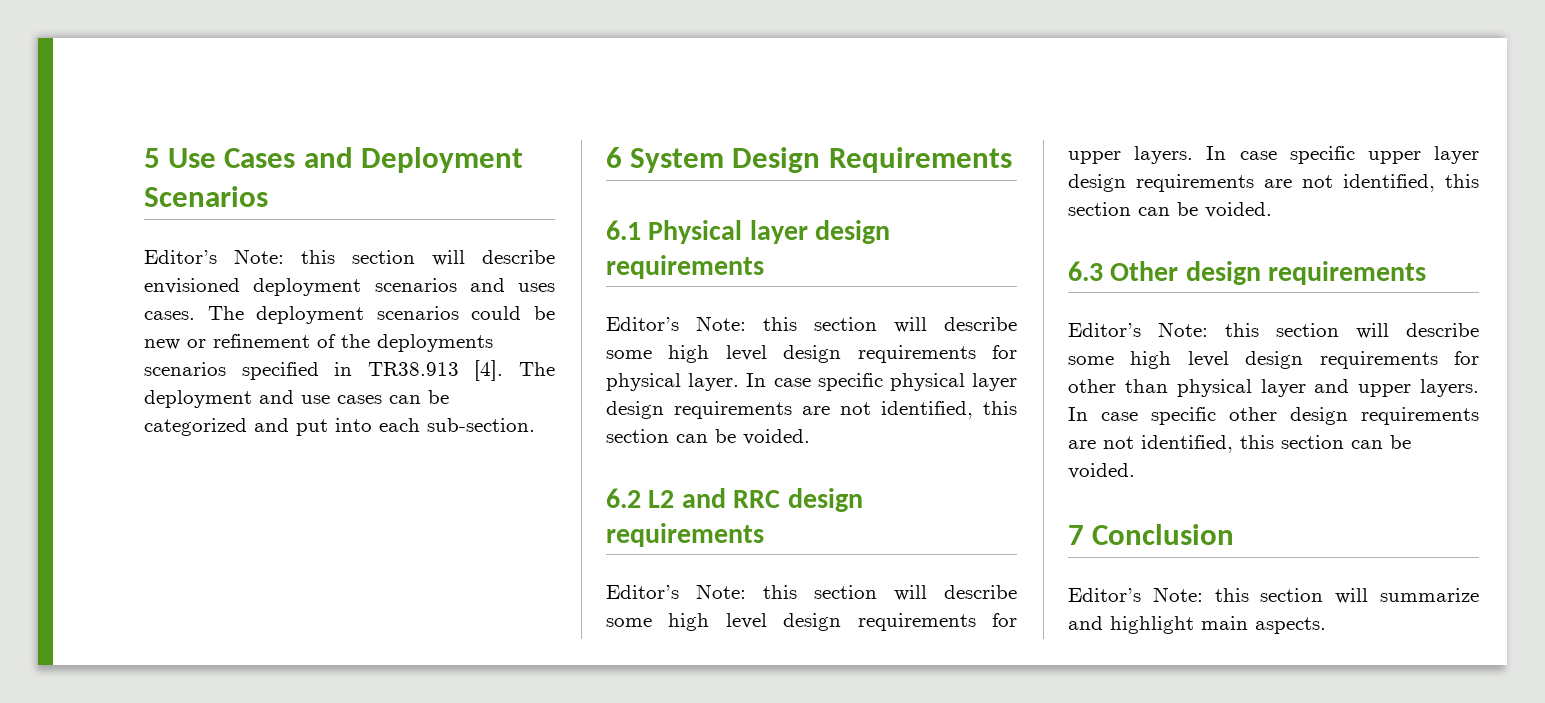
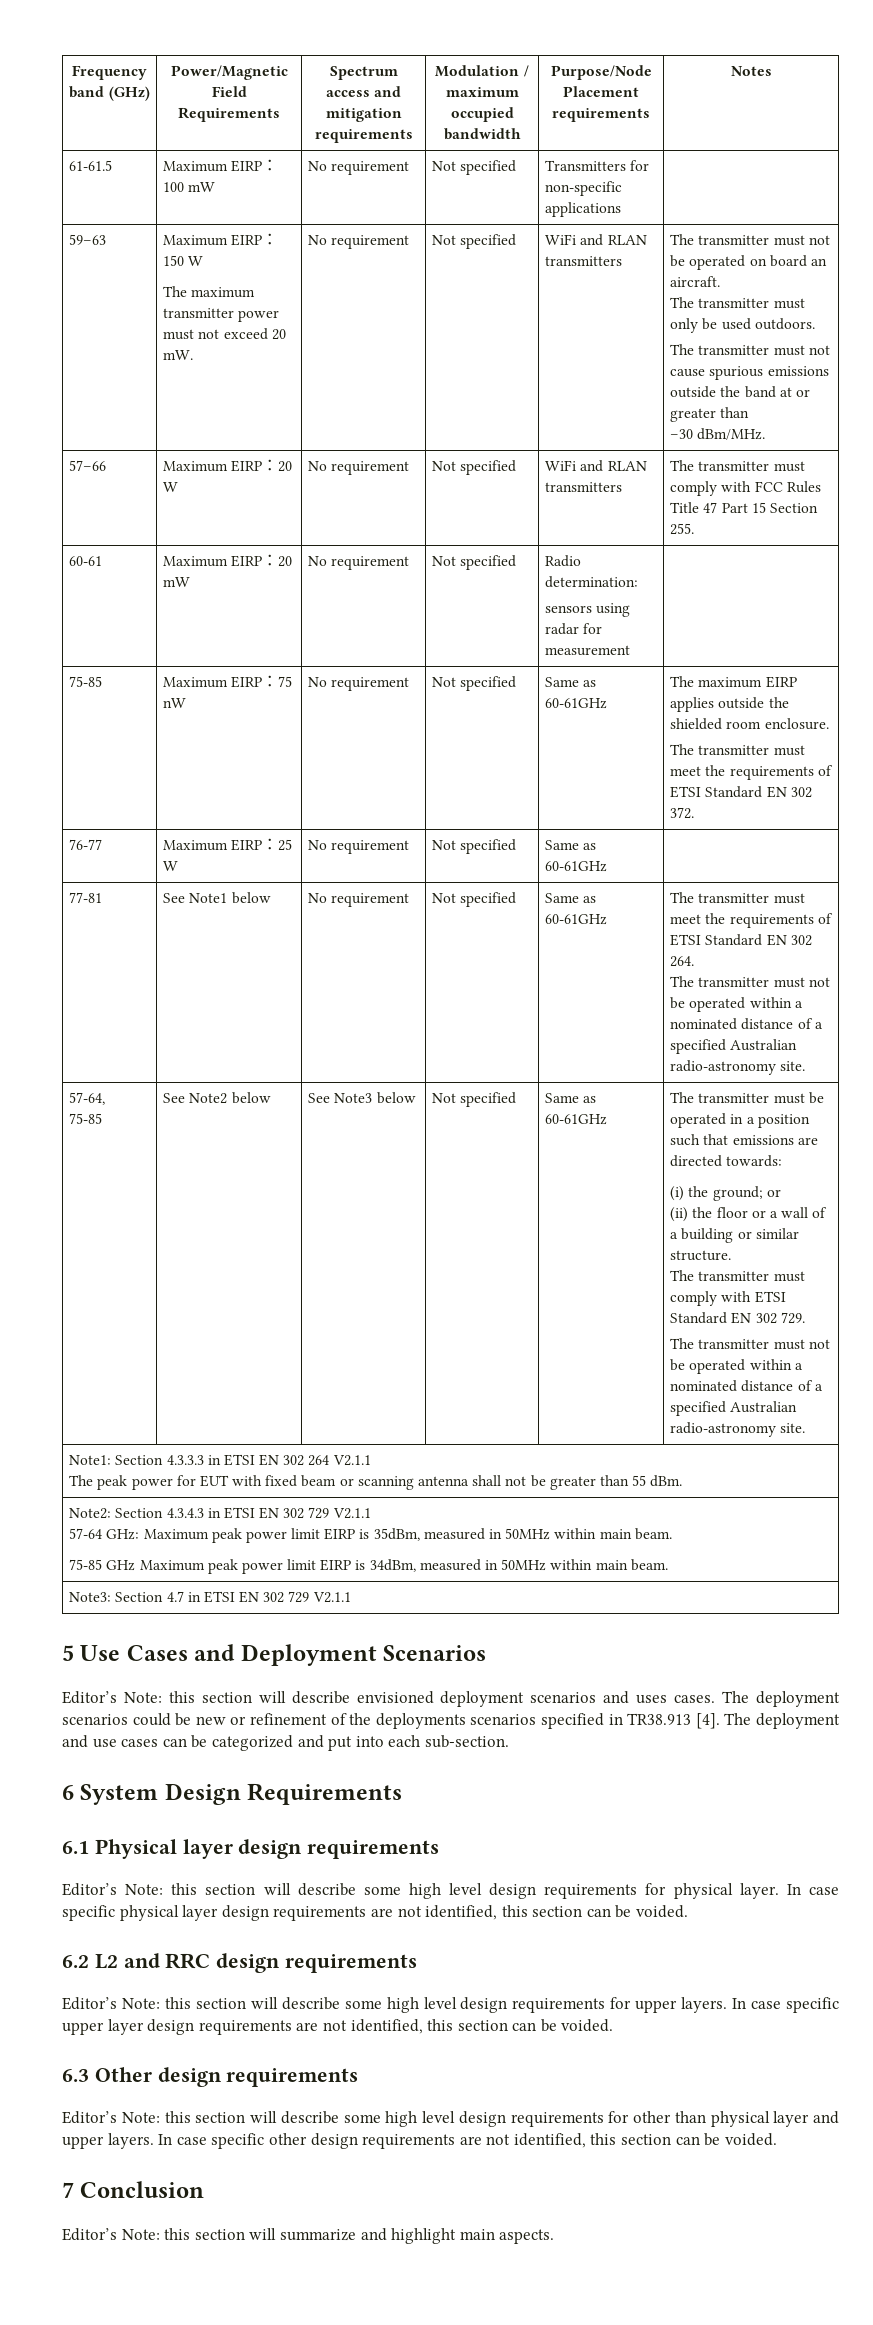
+ Frequency band (GHz) | Power/Magnetic Field Requirements | Spectrum access and mitigation requirements | Modulation / maximum occupied bandwidth | Purpose/Node Placement requirements | Notes
+ 61-61.5 | Maximum EIRP：100 mW | No requirement | Not specified | Transmitters for non-specific applications |
+ 59–63 | Maximum EIRP：150 W
+ The maximum transmitter power must not exceed 20 mW. | No requirement | Not specified | WiFi and RLAN transmitters | The transmitter must not be operated on board an aircraft.
+ The transmitter must only be used outdoors.
+ The transmitter must not cause spurious emissions outside the band at or greater than
+ –30 dBm/MHz.
+ 57–66 | Maximum EIRP：20 W | No requirement | Not specified | WiFi and RLAN transmitters | The transmitter must comply with FCC Rules Title 47 Part 15 Section 255.
+ 60-61 | Maximum EIRP：20 mW | No requirement | Not specified | Radio determination:
+ sensors using radar for measurement |
+ 75-85 | Maximum EIRP：75 nW | No requirement | Not specified | Same as 60-61GHz | The maximum EIRP applies outside the shielded room enclosure.
+ The transmitter must meet the requirements of ETSI Standard EN 302 372.
+ 76-77 | Maximum EIRP：25 W | No requirement | Not specified | Same as 60-61GHz |
+ 77-81 | See Note1 below | No requirement | Not specified | Same as 60-61GHz | The transmitter must meet the requirements of ETSI Standard EN 302 264.
+ The transmitter must not be operated within a nominated distance of a specified Australian radio-astronomy site.
+ 57-64,
+ 75-85 | See Note2 below | See Note3 below | Not specified | Same as 60-61GHz | The transmitter must be operated in a position such that emissions are directed towards:
+ (i) the ground; or
+ (ii) the floor or a wall of a building or similar structure.
+ The transmitter must comply with ETSI Standard EN 302 729.
+ The transmitter must not be operated within a nominated distance of a specified Australian radio-astronomy site.
+ Note1: Section 4.3.3.3 in ETSI EN 302 264 V2.1.1
+ The peak power for EUT with fixed beam or scanning antenna shall not be greater than 55 dBm.
+ Note2: Section 4.3.4.3 in ETSI EN 302 729 V2.1.1
+ 57-64 GHz: Maximum peak power limit EIRP is 35dBm, measured in 50MHz within main beam.
+ 75-85 GHz Maximum peak power limit EIRP is 34dBm, measured in 50MHz within main beam.
+ Note3: Section 4.7 in ETSI EN 302 729 V2.1.1

